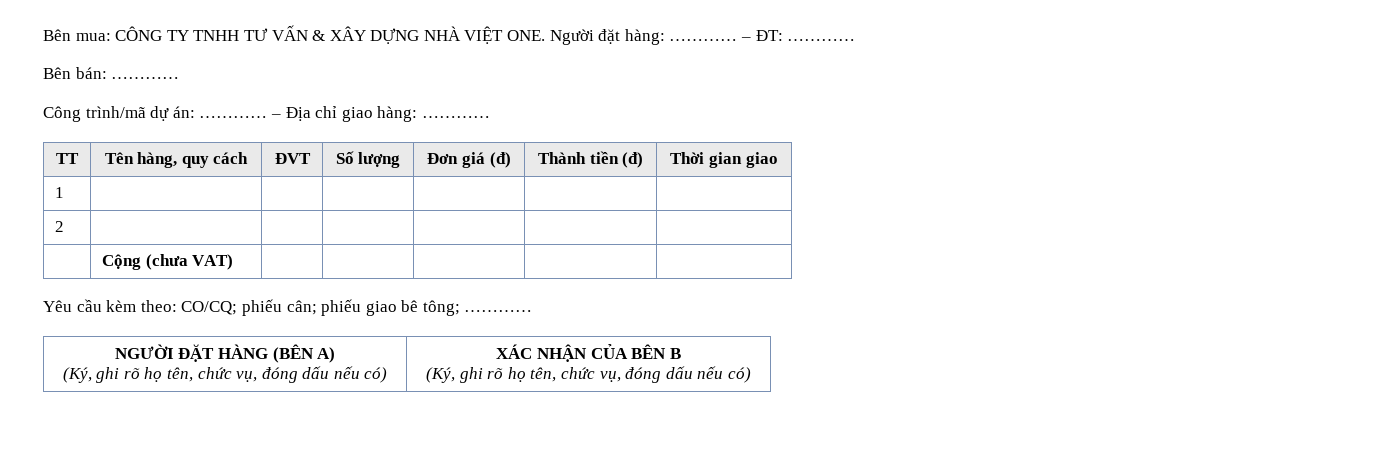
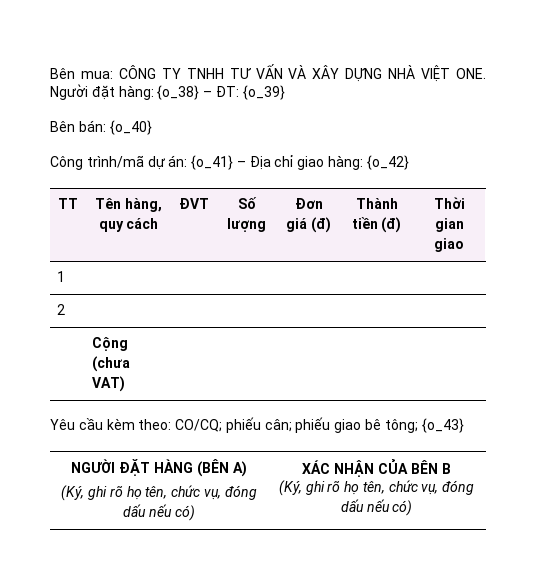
- Bên mua: CÔNG TY TNHH TƯ VẤN & XÂY DỰNG NHÀ VIỆT ONE. Người đặt hàng: ………… – ĐT: …………
+ Bên mua: CÔNG TY TNHH TƯ VẤN VÀ XÂY DỰNG NHÀ VIỆT ONE. Người đặt hàng: {o_38} – ĐT: {o_39}
- Bên bán: …………
+ Bên bán: {o_40}
- Công trình/mã dự án: ………… – Địa chỉ giao hàng: …………
+ Công trình/mã dự án: {o_41} – Địa chỉ giao hàng: {o_42}
- Yêu cầu kèm theo: CO/CQ; phiếu cân; phiếu giao bê tông; …………
+ Yêu cầu kèm theo: CO/CQ; phiếu cân; phiếu giao bê tông; {o_43}

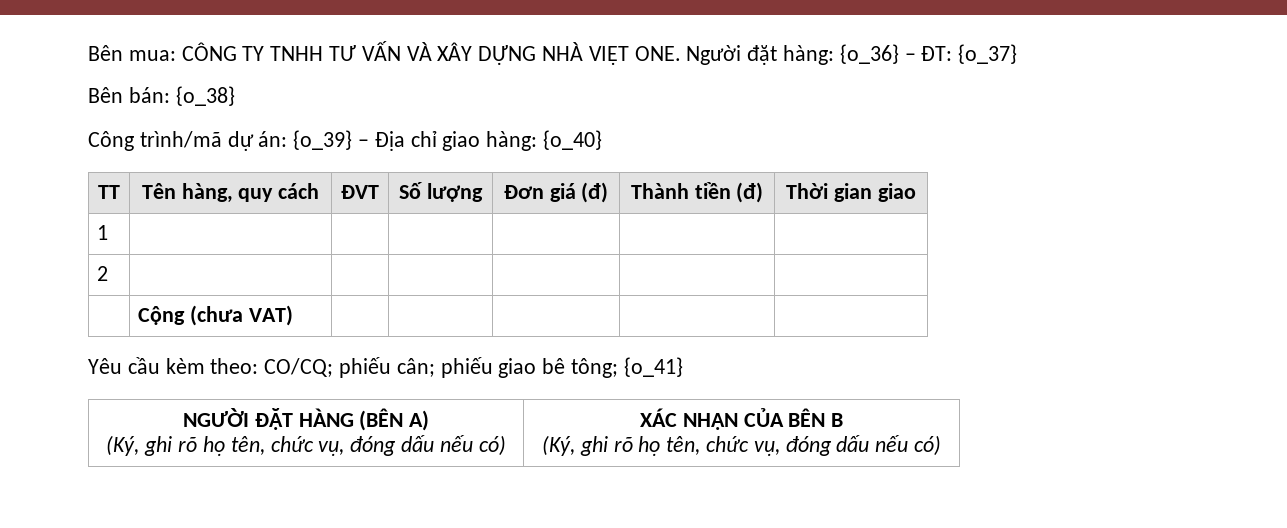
- Bên mua: CÔNG TY TNHH TƯ VẤN VÀ XÂY DỰNG NHÀ VIỆT ONE. Người đặt hàng: {o_38} – ĐT: {o_39}
+ Bên mua: CÔNG TY TNHH TƯ VẤN VÀ XÂY DỰNG NHÀ VIỆT ONE. Người đặt hàng: {o_36} – ĐT: {o_37}
- Bên bán: {o_40}
+ Bên bán: {o_38}
- Công trình/mã dự án: {o_41} – Địa chỉ giao hàng: {o_42}
+ Công trình/mã dự án: {o_39} – Địa chỉ giao hàng: {o_40}
- Yêu cầu kèm theo: CO/CQ; phiếu cân; phiếu giao bê tông; {o_43}
+ Yêu cầu kèm theo: CO/CQ; phiếu cân; phiếu giao bê tông; {o_41}

